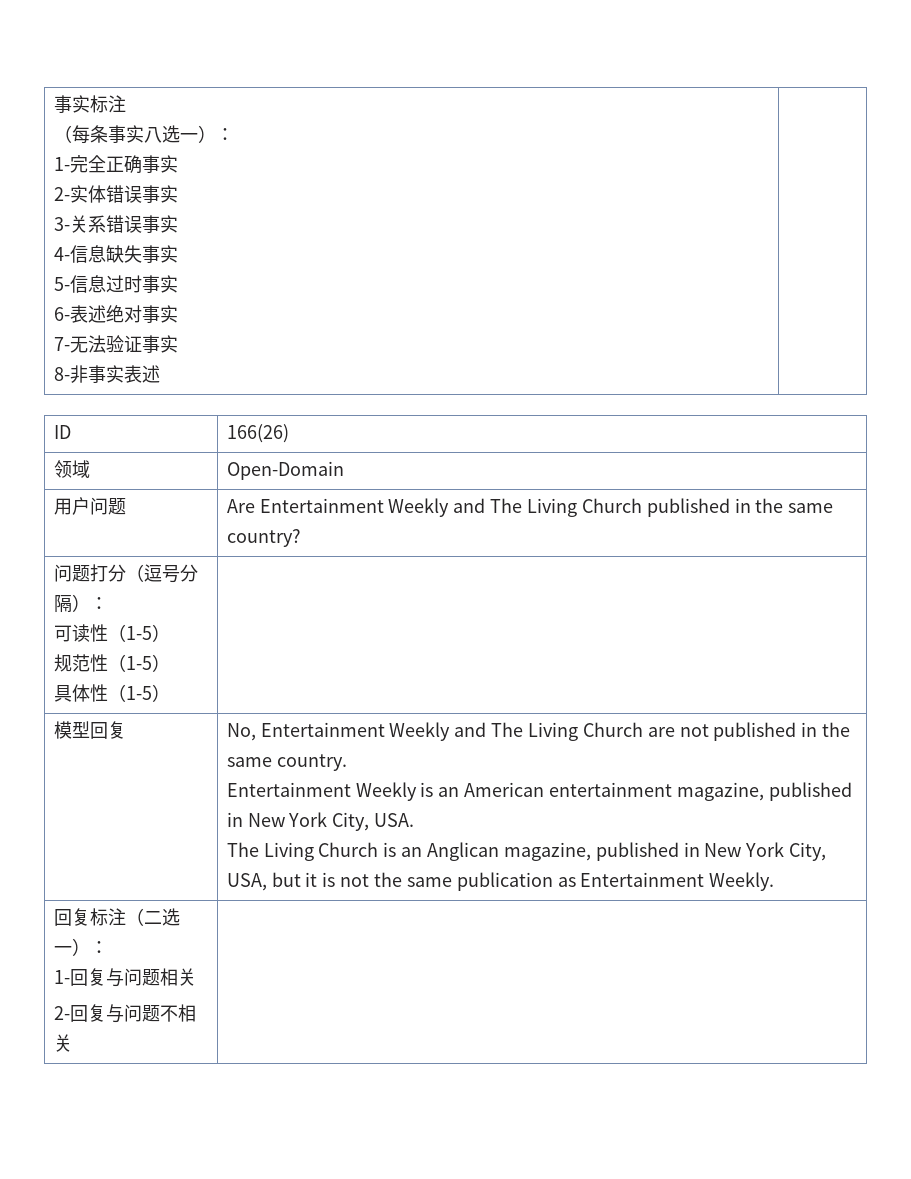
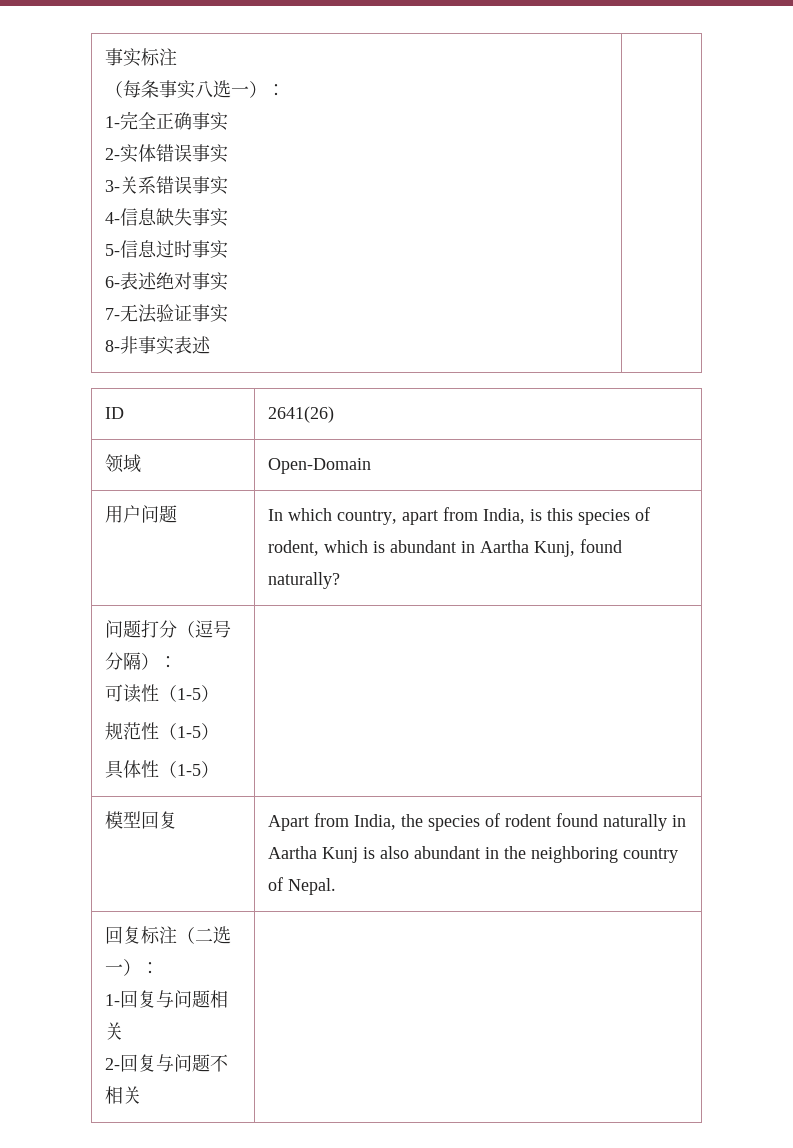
- ID | 166(26)
+ ID | 2641(26)
- 用户问题 | Are Entertainment Weekly and The Living Church published in the same country?
+ 用户问题 | In which country, apart from India, is this species of rodent, which is abundant in Aartha Kunj, found naturally?
- No, Entertainment Weekly and The Living Church are not published in the same country.
- Entertainment Weekly is an American entertainment magazine, published in New York City, USA.
- The Living Church is an Anglican magazine, published in New York City, USA, but it is not the same publication as Entertainment Weekly.
+ Apart from India, the species of rodent found naturally in Aartha Kunj is also abundant in the neighboring country of Nepal.

